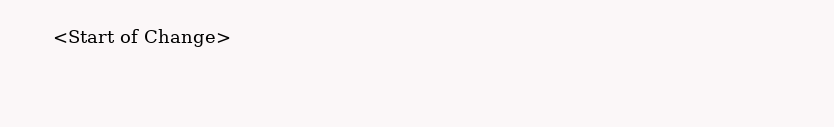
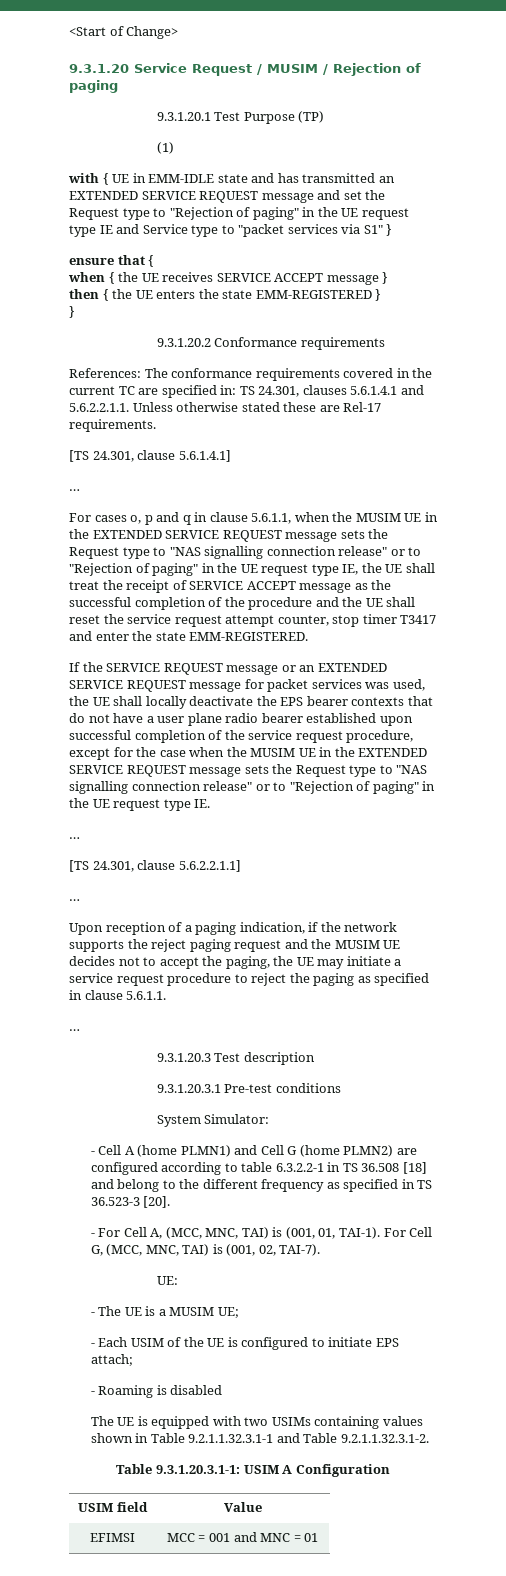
+ 9.3.1.20 Service Request / MUSIM / Rejection of paging
+ 9.3.1.20.1 Test Purpose (TP)
+ (1)
+ with { UE in EMM-IDLE state and has transmitted an EXTENDED SERVICE REQUEST message and set the Request type to "Rejection of paging" in the UE request type IE and Service type to "packet services via S1" }
+ ensure that {
+ when { the UE receives SERVICE ACCEPT message }
+ then { the UE enters the state EMM-REGISTERED }
+ }
+ 9.3.1.20.2 Conformance requirements
+ References: The conformance requirements covered in the current TC are specified in: TS 24.301, clauses 5.6.1.4.1 and 5.6.2.2.1.1. Unless otherwise stated these are Rel-17 requirements.
+ [TS 24.301, clause 5.6.1.4.1]
+ …
+ For cases o, p and q in clause 5.6.1.1, when the MUSIM UE in the EXTENDED SERVICE REQUEST message sets the Request type to "NAS signalling connection release" or to "Rejection of paging" in the UE request type IE, the UE shall treat the receipt of SERVICE ACCEPT message as the successful completion of the procedure and the UE shall reset the service request attempt counter, stop timer T3417 and enter the state EMM-REGISTERED.
+ If the SERVICE REQUEST message or an EXTENDED SERVICE REQUEST message for packet services was used, the UE shall locally deactivate the EPS bearer contexts that do not have a user plane radio bearer established upon successful completion of the service request procedure, except for the case when the MUSIM UE in the EXTENDED SERVICE REQUEST message sets the Request type to "NAS signalling connection release" or to "Rejection of paging" in the UE request type IE.
+ …
+ [TS 24.301, clause 5.6.2.2.1.1]
+ …
+ Upon reception of a paging indication, if the network supports the reject paging request and the MUSIM UE decides not to accept the paging, the UE may initiate a service request procedure to reject the paging as specified in clause 5.6.1.1.
+ …
+ 9.3.1.20.3 Test description
+ 9.3.1.20.3.1 Pre-test conditions
+ System Simulator:
+ - Cell A (home PLMN1) and Cell G (home PLMN2) are configured according to table 6.3.2.2-1 in TS 36.508 [18] and belong to the different frequency as specified in TS 36.523-3 [20].
+ - For Cell A, (MCC, MNC, TAI) is (001, 01, TAI-1). For Cell G, (MCC, MNC, TAI) is (001, 02, TAI-7).
+ UE:
+ - The UE is a MUSIM UE;
+ - Each USIM of the UE is configured to initiate EPS attach;
+ - Roaming is disabled
+ The UE is equipped with two USIMs containing values shown in Table 9.2.1.1.32.3.1-1 and Table 9.2.1.1.32.3.1-2.
+ Table 9.3.1.20.3.1-1: USIM A Configuration
+ USIM field | Value
+ EFIMSI | MCC = 001 and MNC = 01

